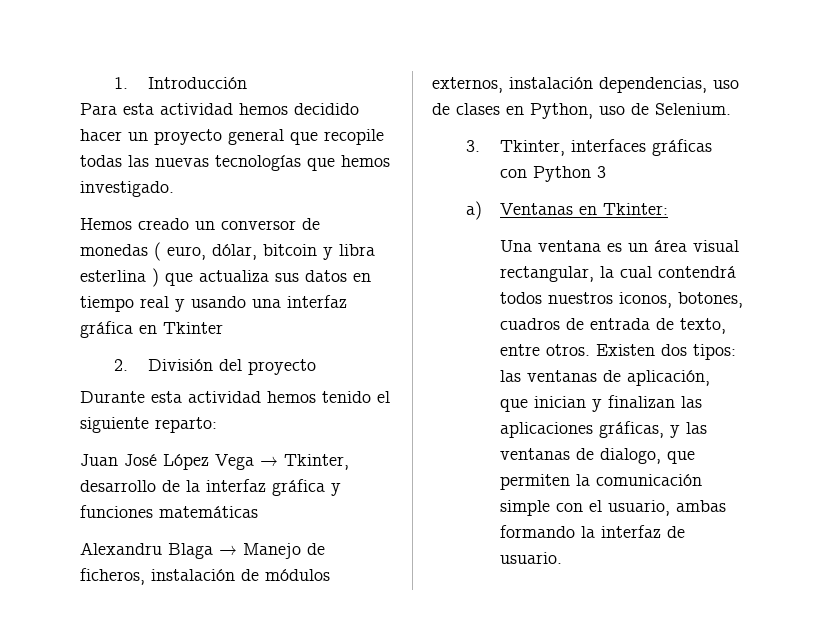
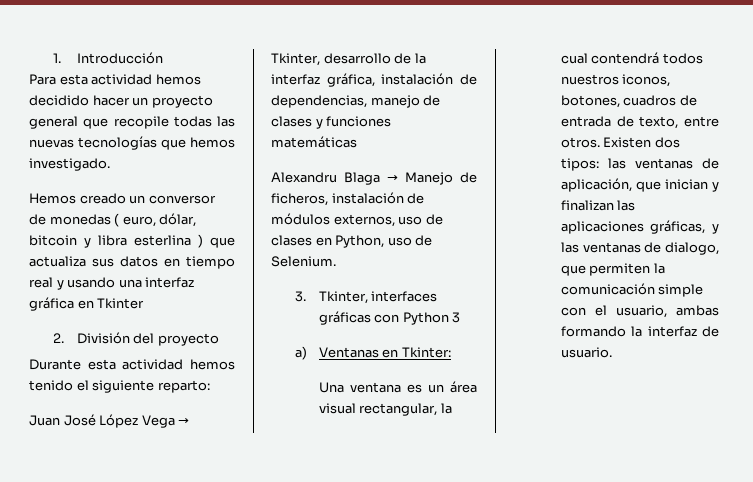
- Juan José López Vega → Tkinter, desarrollo de la interfaz gráfica y funciones matemáticas
+ Juan José López Vega → Tkinter, desarrollo de la interfaz gráfica, instalación de dependencias, manejo de clases y funciones matemáticas
- Alexandru Blaga → Manejo de ficheros, instalación de módulos externos, instalación dependencias, uso de clases en Python, uso de Selenium.
+ Alexandru Blaga → Manejo de ficheros, instalación de módulos externos, uso de clases en Python, uso de Selenium.

